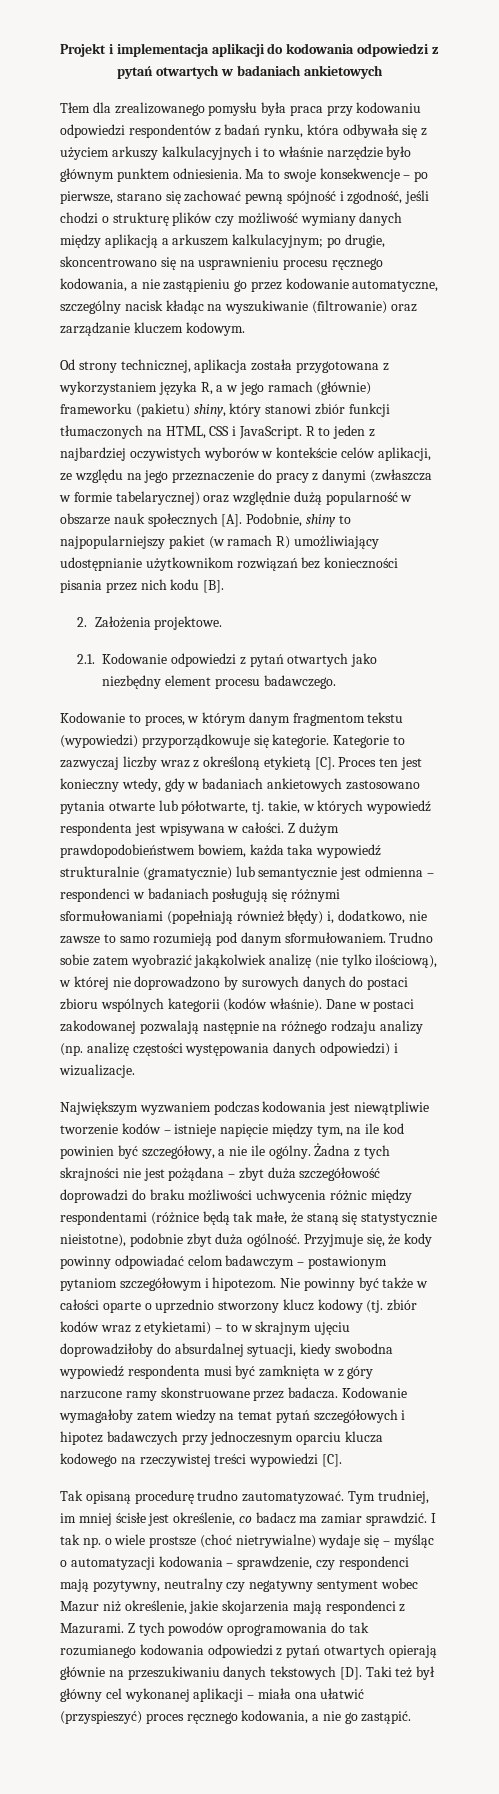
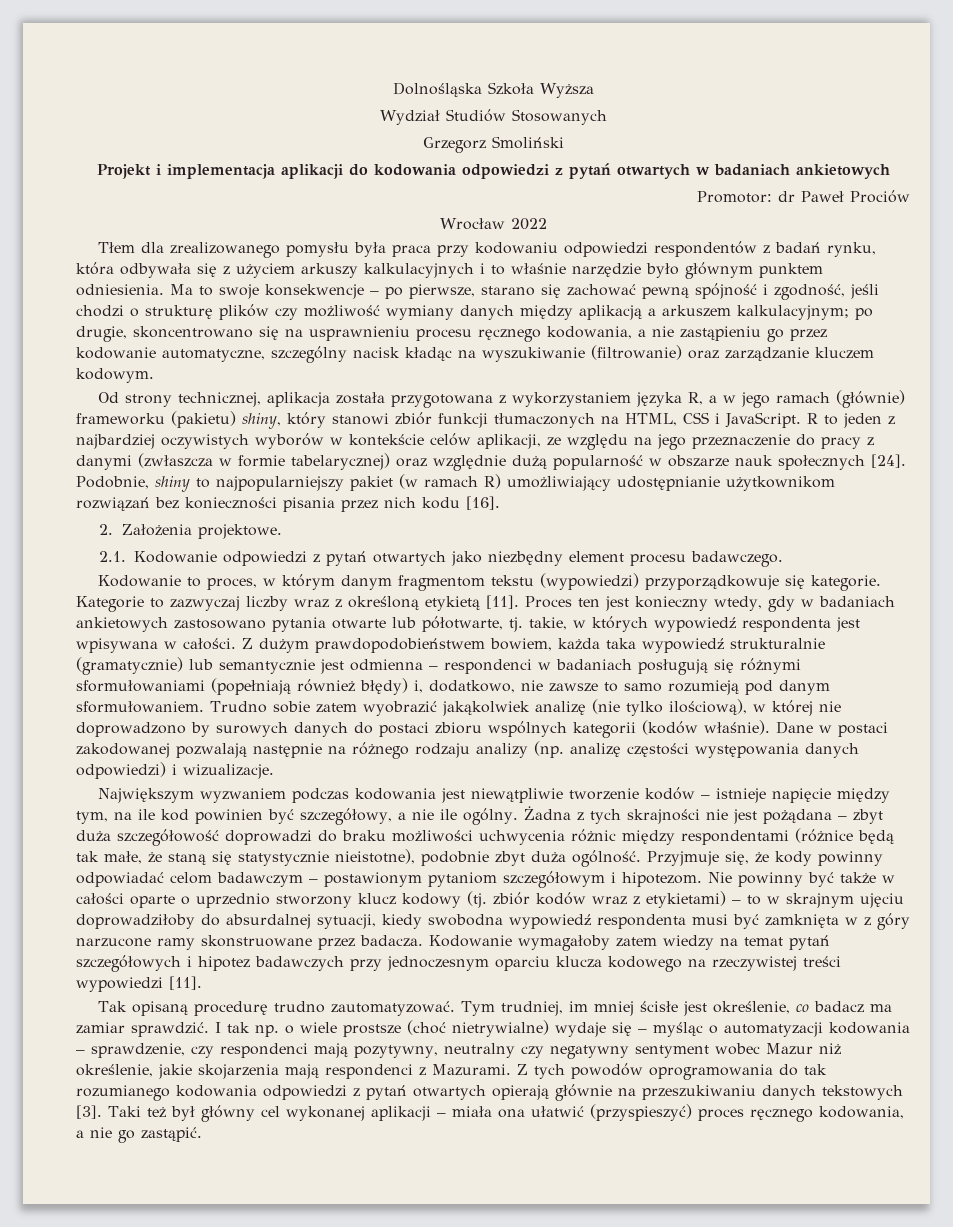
+ Dolnośląska Szkoła Wyższa
+ Wydział Studiów Stosowanych
+ Grzegorz Smoliński
+ Promotor: dr Paweł Prociów
+ Wrocław 2022
- R to jeden z najbardziej oczywistych wyborów w kontekście celów aplikacji, ze względu na jego przeznaczenie do pracy z danymi (zwłaszcza w formie tabelarycznej) oraz względnie dużą popularność w obszarze nauk społecznych [A]. Podobnie, shiny to najpopularniejszy pakiet (w ramach R) umożliwiający udostępnianie użytkownikom rozwiązań bez konieczności pisania przez nich kodu [B].
+ R to jeden z najbardziej oczywistych wyborów w kontekście celów aplikacji, ze względu na jego przeznaczenie do pracy z danymi (zwłaszcza w formie tabelarycznej) oraz względnie dużą popularność w obszarze nauk społecznych [24]. Podobnie, shiny to najpopularniejszy pakiet (w ramach R) umożliwiający udostępnianie użytkownikom rozwiązań bez konieczności pisania przez nich kodu [16].
- Kategorie to zazwyczaj liczby wraz z określoną etykietą [C]. Proces ten jest konieczny wtedy, gdy w badaniach ankietowych zastosowano pytania otwarte lub półotwarte, tj. takie, w których wypowiedź respondenta jest wpisywana w całości.
+ Kategorie to zazwyczaj liczby wraz z określoną etykietą [11]. Proces ten jest konieczny wtedy, gdy w badaniach ankietowych zastosowano pytania otwarte lub półotwarte, tj. takie, w których wypowiedź respondenta jest wpisywana w całości.
- Kodowanie wymagałoby zatem wiedzy na temat pytań szczegółowych i hipotez badawczych przy jednoczesnym oparciu klucza kodowego na rzeczywistej treści wypowiedzi [C].
+ Kodowanie wymagałoby zatem wiedzy na temat pytań szczegółowych i hipotez badawczych przy jednoczesnym oparciu klucza kodowego na rzeczywistej treści wypowiedzi [11].
- Z tych powodów oprogramowania do tak rozumianego kodowania odpowiedzi z pytań otwartych opierają głównie na przeszukiwaniu danych tekstowych [D]. Taki też był główny cel wykonanej aplikacji – miała ona ułatwić (przyspieszyć) proces ręcznego kodowania, a nie go zastąpić.
+ Z tych powodów oprogramowania do tak rozumianego kodowania odpowiedzi z pytań otwartych opierają głównie na przeszukiwaniu danych tekstowych [3]. Taki też był główny cel wykonanej aplikacji – miała ona ułatwić (przyspieszyć) proces ręcznego kodowania, a nie go zastąpić.

